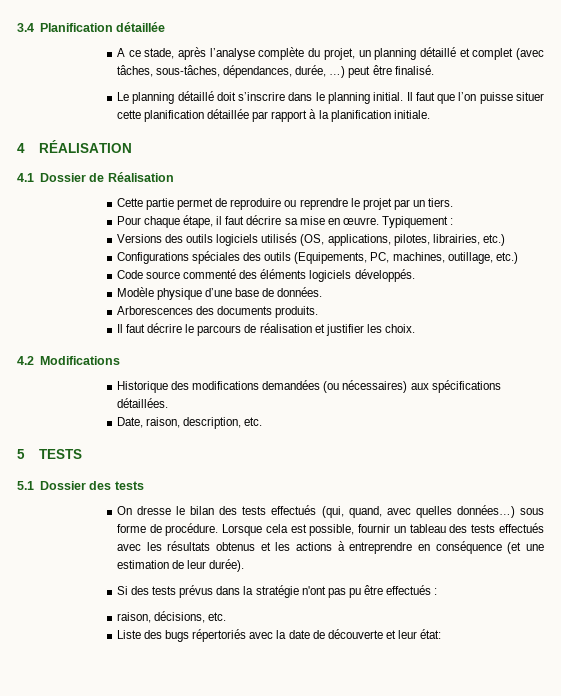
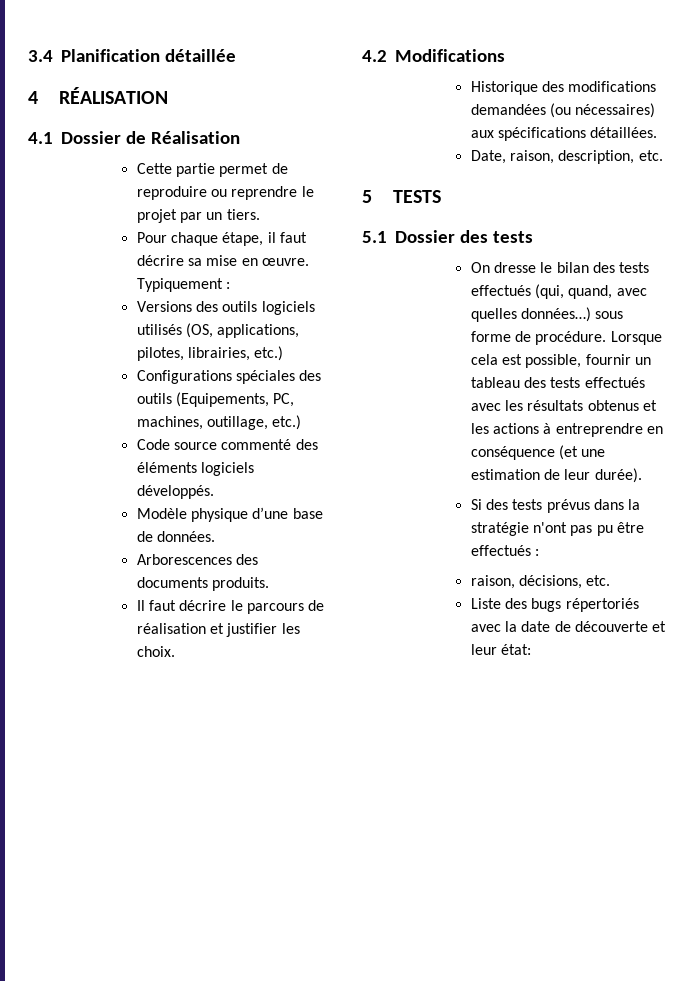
- A ce stade, après l’analyse complète du projet, un planning détaillé et complet (avec tâches, sous-tâches, dépendances, durée, …) peut être finalisé.
- Le planning détaillé doit s’inscrire dans le planning initial. Il faut que l’on puisse situer cette planification détaillée par rapport à la planification initiale.

